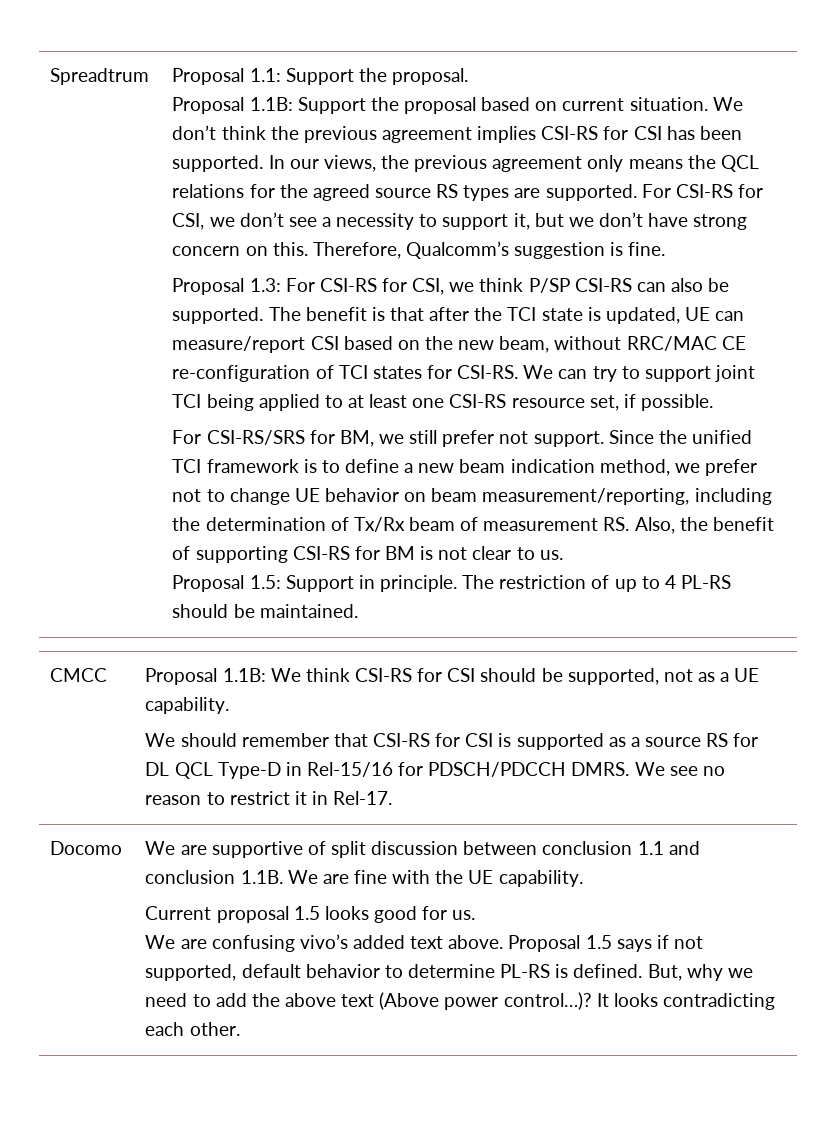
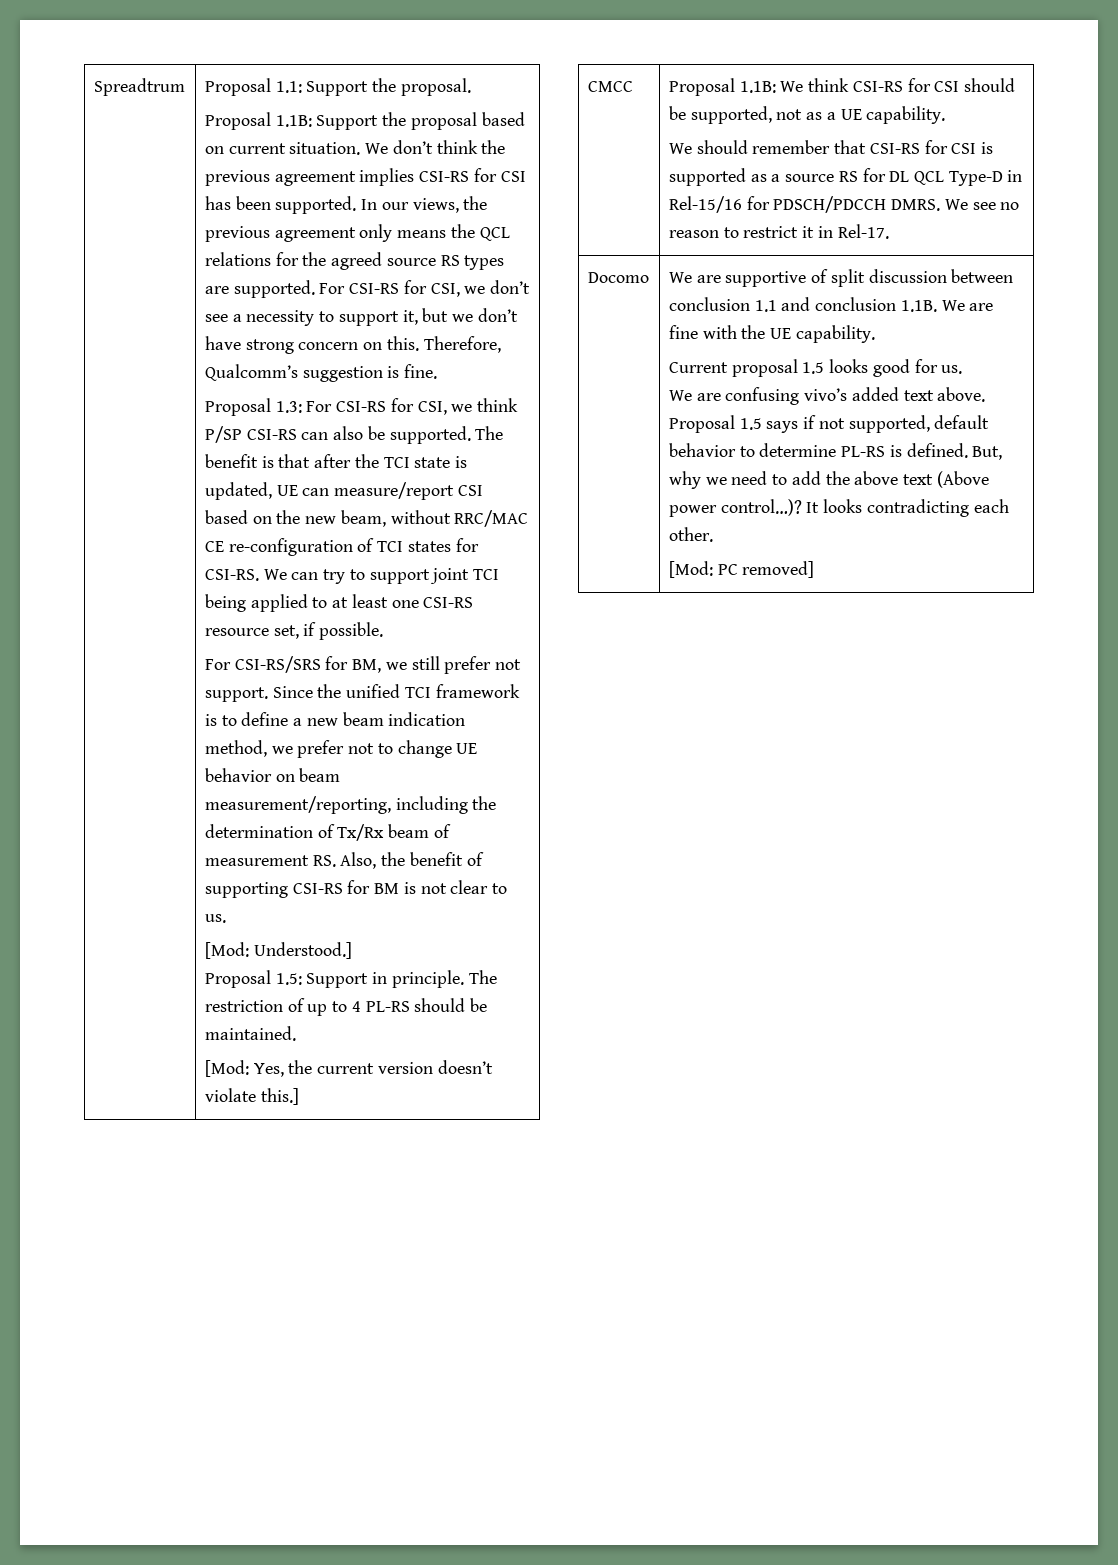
+ [Mod: Understood.]
+ [Mod: Yes, the current version doesn’t violate this.]
+ [Mod: PC removed]

